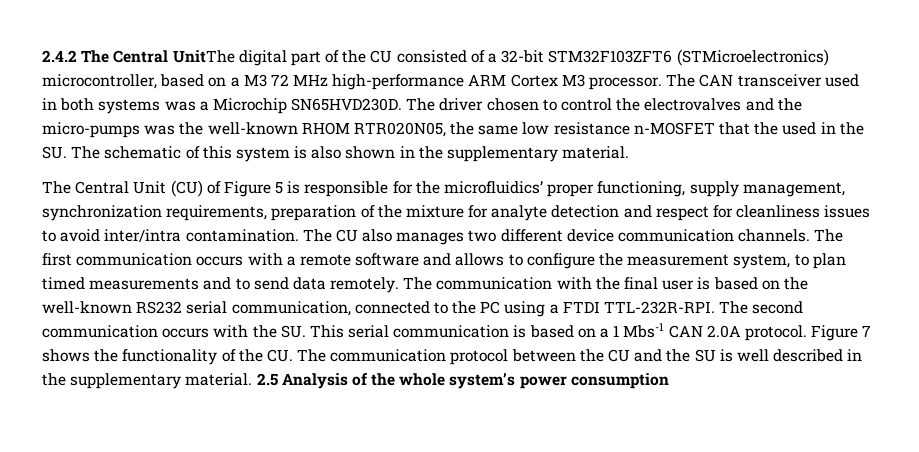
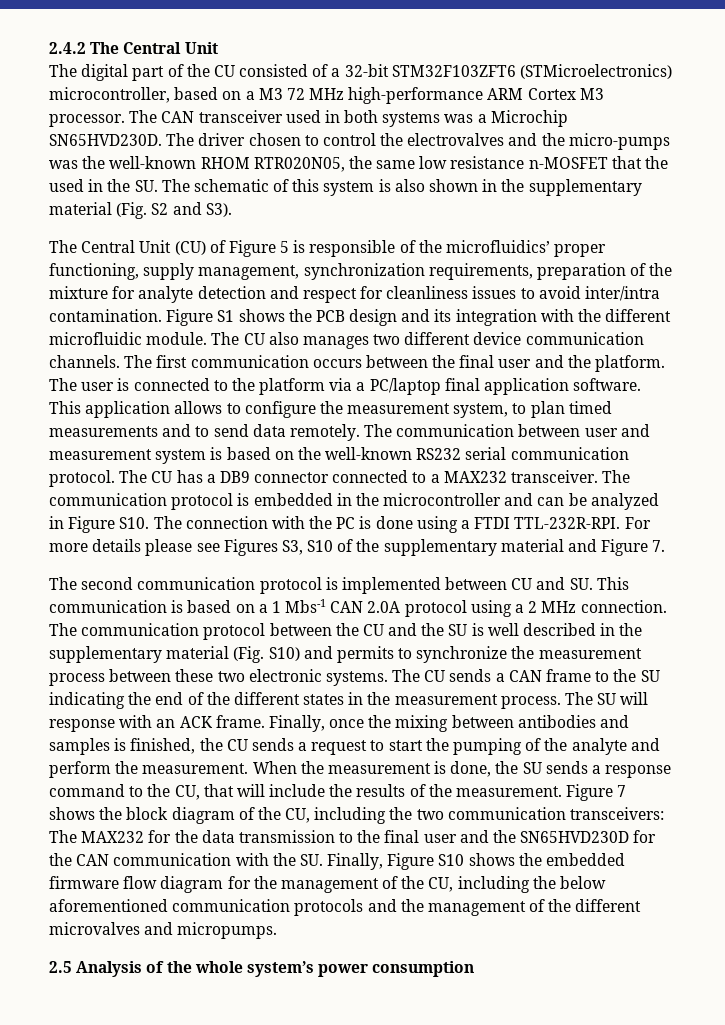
- 2.4.2 The Central UnitThe digital part of the CU consisted of a 32-bit STM32F103ZFT6 (STMicroelectronics) microcontroller, based on a M3 72 MHz high-performance ARM Cortex M3 processor.
+ 2.4.2 The Central Unit
+ The digital part of the CU consisted of a 32-bit STM32F103ZFT6 (STMicroelectronics) microcontroller, based on a M3 72 MHz high-performance ARM Cortex M3 processor.
- The driver chosen to control the electrovalves and the micro-pumps was the well-known RHOM RTR020N05, the same low resistance n-MOSFET that the used in the SU. The schematic of this system is also shown in the supplementary material.
+ The driver chosen to control the electrovalves and the micro-pumps was the well-known RHOM RTR020N05, the same low resistance n-MOSFET that the used in the SU. The schematic of this system is also shown in the supplementary material (Fig. S2 and S3).
- The Central Unit (CU) of Figure 5 is responsible for the microfluidics’ proper functioning, supply management, synchronization requirements, preparation of the mixture for analyte detection and respect for cleanliness issues to avoid inter/intra contamination.
+ The Central Unit (CU) of Figure 5 is responsible of the microfluidics’ proper functioning, supply management, synchronization requirements, preparation of the mixture for analyte detection and respect for cleanliness issues to avoid inter/intra contamination.
+ Figure S1 shows the PCB design and its integration with the different microfluidic module.
- The first communication occurs with a remote software and allows to configure the measurement system, to plan timed measurements and to send data remotely.
+ The first communication occurs between the final user and the platform. The user is connected to the platform via a PC/laptop final application software. This application allows to configure the measurement system, to plan timed measurements and to send data remotely.
- The communication with the final user is based on the well-known RS232 serial communication, connected to the PC using a FTDI TTL-232R-RPI. The second communication occurs with the SU. This serial communication is based on a 1 Mbs-1 CAN 2.0A protocol. Figure 7 shows the functionality of the CU. The communication protocol between the CU and the SU is well described in the supplementary material. 2.5 Analysis of the whole system’s power consumption
+ The communication between user and measurement system is based on the well-known RS232 serial communication protocol. The CU has a DB9 connector connected to a MAX232 transceiver. The communication protocol is embedded in the microcontroller and can be analyzed in Figure S10. The connection with the PC is done using a FTDI TTL-232R-RPI. For more details please see Figures S3, S10 of the supplementary material and Figure 7.
+ The second communication protocol is implemented between CU and SU. This communication is based on a 1 Mbs-1 CAN 2.0A protocol using a 2 MHz connection. The communication protocol between the CU and the SU is well described in the supplementary material (Fig. S10) and permits to synchronize the measurement process between these two electronic systems. The CU sends a CAN frame to the SU indicating the end of the different states in the measurement process. The SU will response with an ACK frame. Finally, once the mixing between antibodies and samples is finished, the CU sends a request to start the pumping of the analyte and perform the measurement. When the measurement is done, the SU sends a response command to the CU, that will include the results of the measurement. Figure 7 shows the block diagram of the CU, including the two communication transceivers: The MAX232 for the data transmission to the final user and the SN65HVD230D for the CAN communication with the SU. Finally, Figure S10 shows the embedded firmware flow diagram for the management of the CU, including the below aforementioned communication protocols and the management of the different microvalves and micropumps.
+ 2.5 Analysis of the whole system’s power consumption

